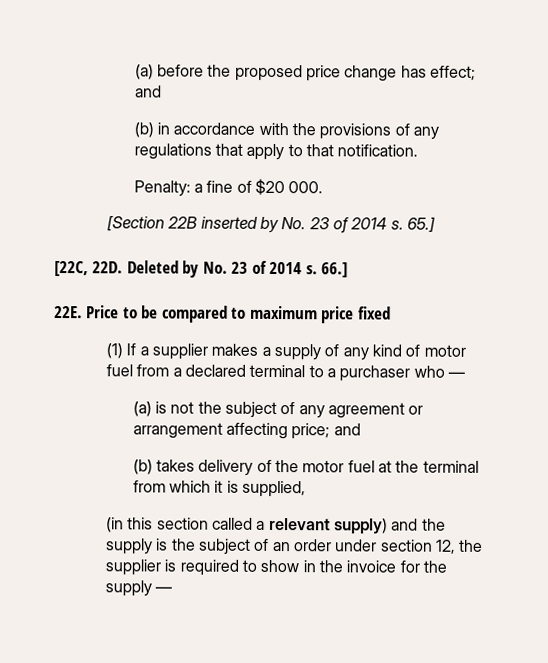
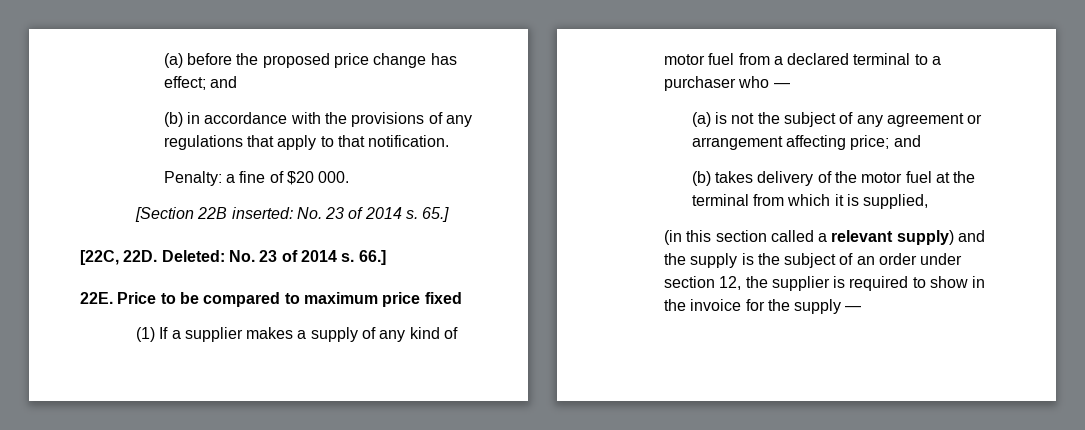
- [Section 22B inserted by No. 23 of 2014 s.
+ [Section 22B inserted: No. 23 of 2014 s.
- Deleted by No. 23 of 2014 s.
+ Deleted: No. 23 of 2014 s.

